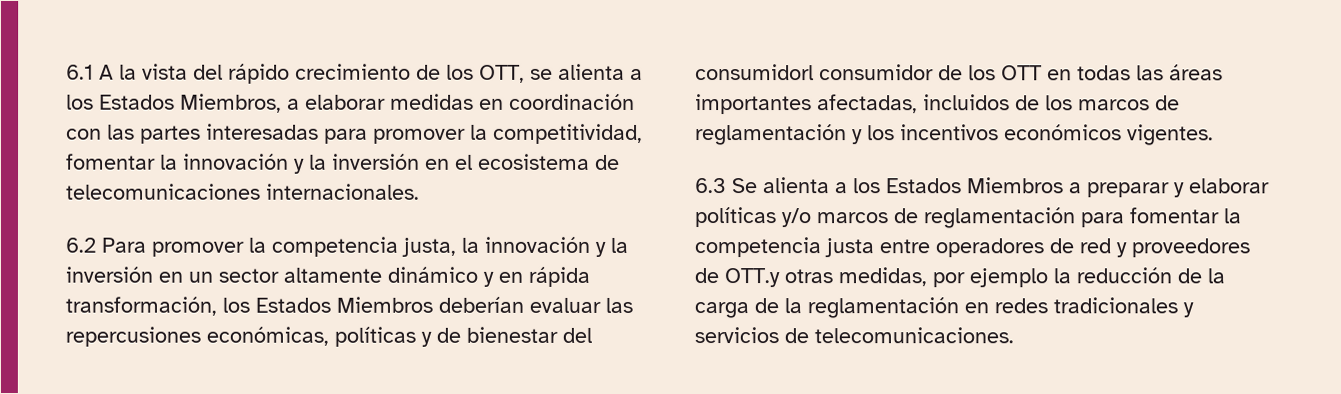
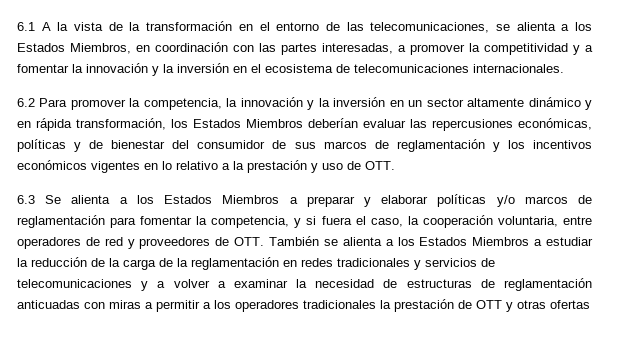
- 6.1 A la vista del rápido crecimiento de los OTT, se alienta a los Estados Miembros, a elaborar medidas en coordinación con las partes interesadas para promover la competitividad, fomentar la innovación y la inversión en el ecosistema de telecomunicaciones internacionales.
+ 6.1 A la vista de la transformación en el entorno de las telecomunicaciones, se alienta a los Estados Miembros, en coordinación con las partes interesadas, a promover la competitividad y a fomentar la innovación y la inversión en el ecosistema de telecomunicaciones internacionales.
- 6.2 Para promover la competencia justa, la innovación y la inversión en un sector altamente dinámico y en rápida transformación, los Estados Miembros deberían evaluar las repercusiones económicas, políticas y de bienestar del consumidorl consumidor de los OTT en todas las áreas importantes afectadas, incluidos de los marcos de reglamentación y los incentivos económicos vigentes.
+ 6.2 Para promover la competencia, la innovación y la inversión en un sector altamente dinámico y en rápida transformación, los Estados Miembros deberían evaluar las repercusiones económicas, políticas y de bienestar del consumidor de sus marcos de reglamentación y los incentivos económicos vigentes en lo relativo a la prestación y uso de OTT.
- 6.3 Se alienta a los Estados Miembros a preparar y elaborar políticas y/o marcos de reglamentación para fomentar la competencia justa entre operadores de red y proveedores de OTT.y otras medidas, por ejemplo la reducción de la carga de la reglamentación en redes tradicionales y servicios de telecomunicaciones.
+ 6.3 Se alienta a los Estados Miembros a preparar y elaborar políticas y/o marcos de reglamentación para fomentar la competencia, y si fuera el caso, la cooperación voluntaria, entre operadores de red y proveedores de OTT. También se alienta a los Estados Miembros a estudiar la reducción de la carga de la reglamentación en redes tradicionales y servicios de telecomunicaciones y a volver a examinar la necesidad de estructuras de reglamentación anticuadas con miras a permitir a los operadores tradicionales la prestación de OTT y otras ofertas

